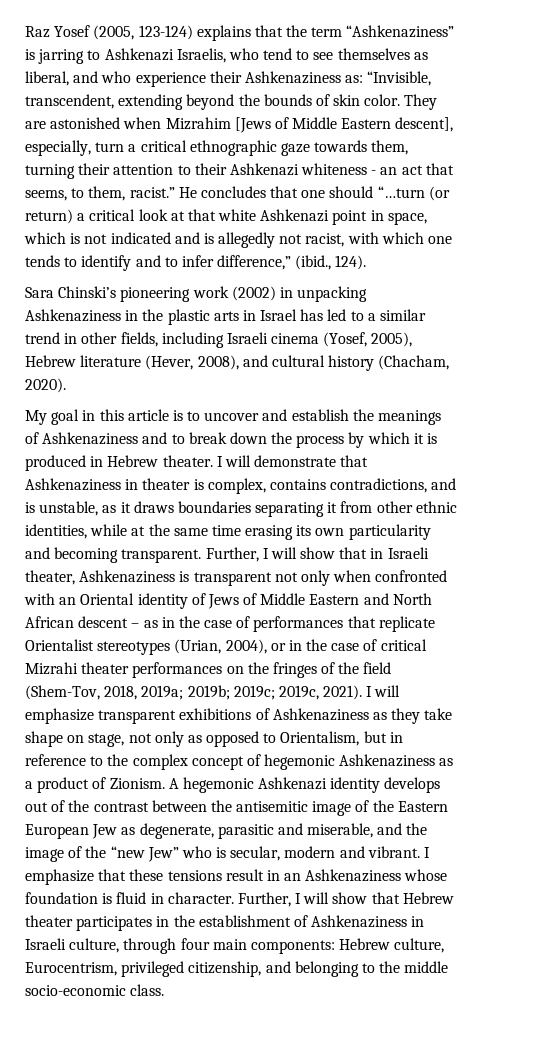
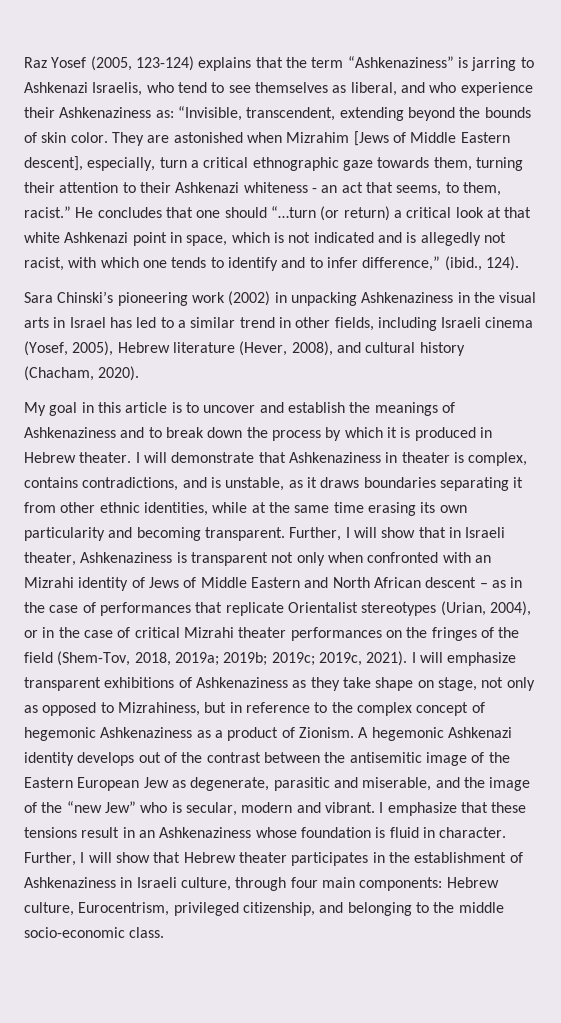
- Sara Chinski’s pioneering work (2002) in unpacking Ashkenaziness in the plastic arts in Israel has led to a similar trend in other fields, including Israeli cinema (Yosef, 2005), Hebrew literature (Hever, 2008), and cultural history (Chacham, 2020).
+ Sara Chinski’s pioneering work (2002) in unpacking Ashkenaziness in the visual arts in Israel has led to a similar trend in other fields, including Israeli cinema (Yosef, 2005), Hebrew literature (Hever, 2008), and cultural history (Chacham, 2020).
- Further, I will show that in Israeli theater, Ashkenaziness is transparent not only when confronted with an Oriental identity of Jews of Middle Eastern and North African descent – as in the case of performances that replicate Orientalist stereotypes (Urian, 2004), or in the case of critical Mizrahi theater performances on the fringes of the field (Shem-Tov, 2018, 2019a;
+ Further, I will show that in Israeli theater, Ashkenaziness is transparent not only when confronted with an Mizrahi identity of Jews of Middle Eastern and North African descent – as in the case of performances that replicate Orientalist stereotypes (Urian, 2004), or in the case of critical Mizrahi theater performances on the fringes of the field (Shem-Tov, 2018, 2019a;
- I will emphasize transparent exhibitions of Ashkenaziness as they take shape on stage, not only as opposed to Orientalism, but in reference to the complex concept of hegemonic Ashkenaziness as a product of Zionism.
+ I will emphasize transparent exhibitions of Ashkenaziness as they take shape on stage, not only as opposed to Mizrahiness, but in reference to the complex concept of hegemonic Ashkenaziness as a product of Zionism.

